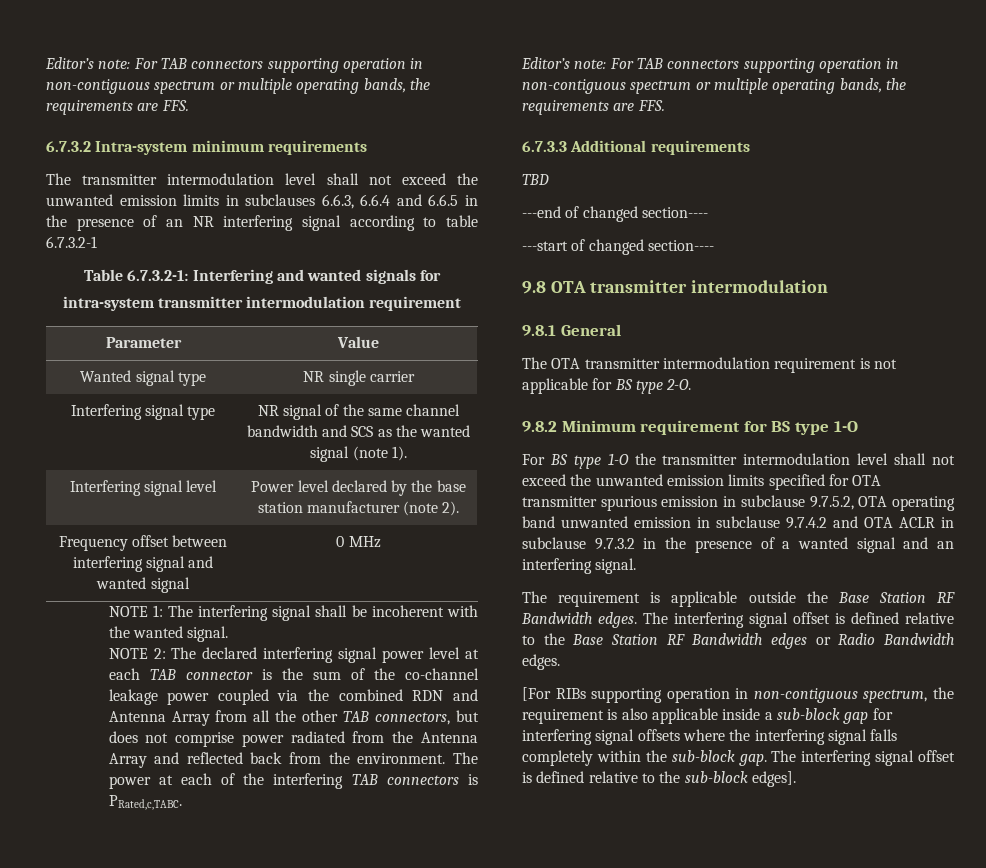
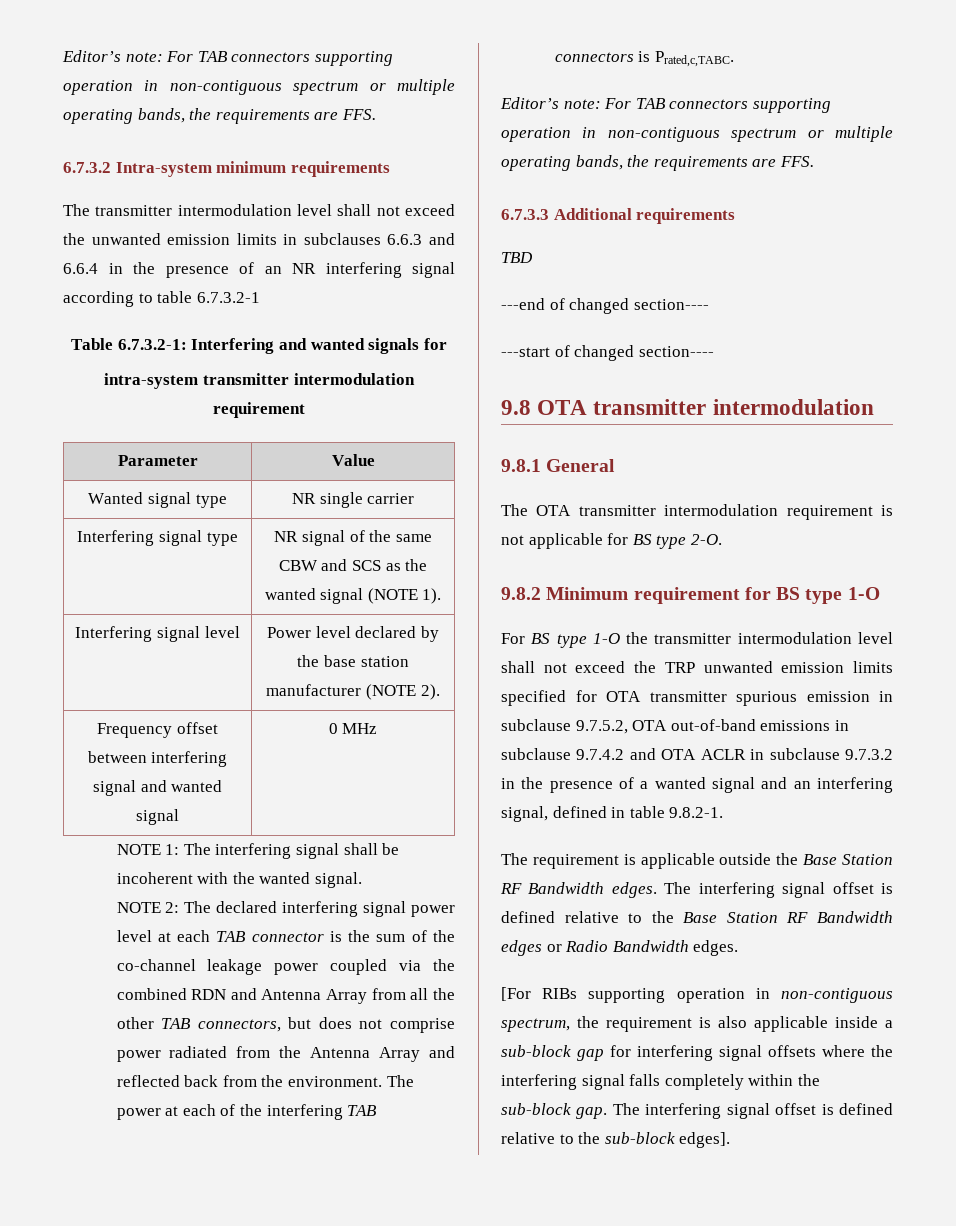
- The transmitter intermodulation level shall not exceed the unwanted emission limits in subclauses 6.6.3, 6.6.4 and 6.6.5 in the presence of an NR interfering signal according to table 6.7.3.2-1
+ The transmitter intermodulation level shall not exceed the unwanted emission limits in subclauses 6.6.3 and 6.6.4 in the presence of an NR interfering signal according to table 6.7.3.2-1
- Interfering signal type | NR signal of the same channel bandwidth and SCS as the wanted signal (note 1).
+ Interfering signal type | NR signal of the same CBW and SCS as the wanted signal (NOTE 1).
- Interfering signal level | Power level declared by the base station manufacturer (note 2).
+ Interfering signal level | Power level declared by the base station manufacturer (NOTE 2).
- The power at each of the interfering TAB connectors is PRated,c,TABC.
+ The power at each of the interfering TAB connectors is Prated,c,TABC.
- For BS type 1-O the transmitter intermodulation level shall not exceed the unwanted emission limits specified for OTA transmitter spurious emission in subclause 9.7.5.2, OTA operating band unwanted emission in subclause 9.7.4.2 and OTA ACLR in subclause 9.7.3.2 in the presence of a wanted signal and an interfering signal.
+ For BS type 1-O the transmitter intermodulation level shall not exceed the TRP unwanted emission limits specified for OTA transmitter spurious emission in subclause 9.7.5.2, OTA out-of-band emissions in subclause 9.7.4.2 and OTA ACLR in subclause 9.7.3.2 in the presence of a wanted signal and an interfering signal, defined in table 9.8.2-1.

